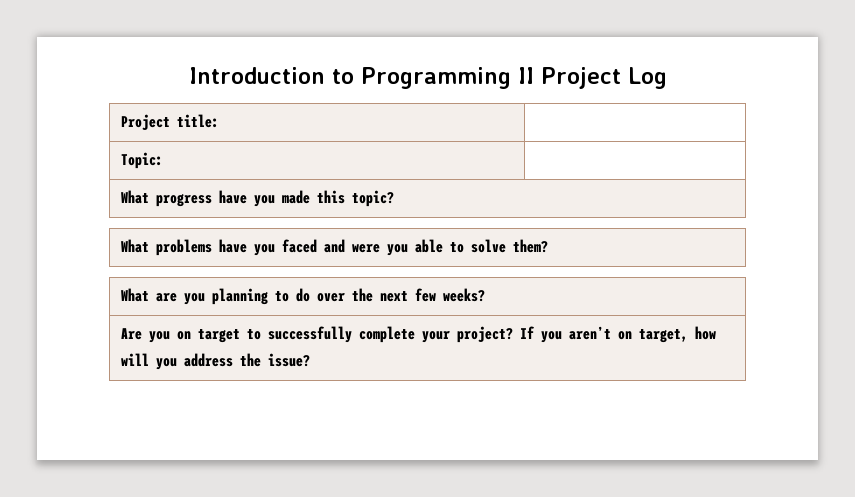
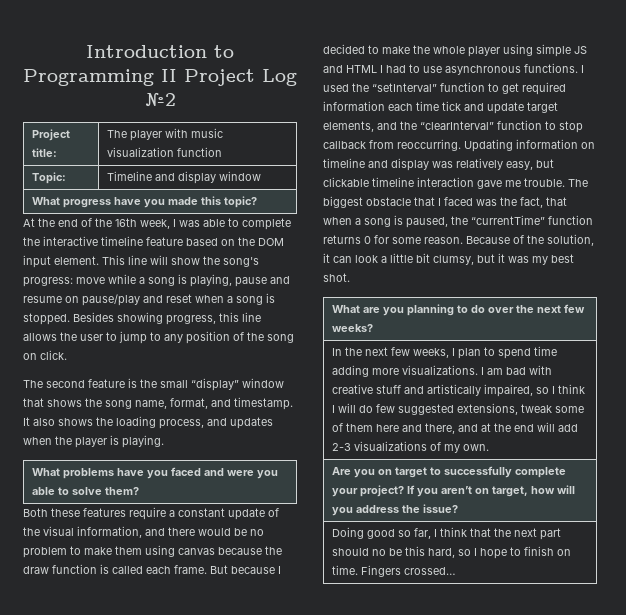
- Introduction to Programming II Project Log
+ Introduction to Programming II Project Log №2
- Project title: |
- Topic: |
+ Project title: | The player with music visualization function
+ Topic: | Timeline and display window
+ At the end of the 16th week, I was able to complete the interactive timeline feature based on the DOM input element. This line will show the song's progress: move while a song is playing, pause and resume on pause/play and reset when a song is stopped. Besides showing progress, this line allows the user to jump to any position of the song on click.
+ The second feature is the small “display” window that shows the song name, format, and timestamp. It also shows the loading process, and updates when the player is playing.
+ Both these features require a constant update of the visual information, and there would be no problem to make them using canvas because the draw function is called each frame. But because I decided to make the whole player using simple JS and HTML I had to use asynchronous functions. I used the “setInterval” function to get required information each time tick and update target elements, and the “clearInterval” function to stop callback from reoccurring. Updating information on timeline and display was relatively easy, but clickable timeline interaction gave me trouble. The biggest obstacle that I faced was the fact, that when a song is paused, the “currentTime” function returns 0 for some reason. Because of the solution, it can look a little bit clumsy, but it was my best shot.
+ In the next few weeks, I plan to spend time adding more visualizations. I am bad with creative stuff and artistically impaired, so I think I will do few suggested extensions, tweak some of them here and there, and at the end will add 2-3 visualizations of my own.
+ Doing good so far, I think that the next part should no be this hard, so I hope to finish on time. Fingers crossed…

